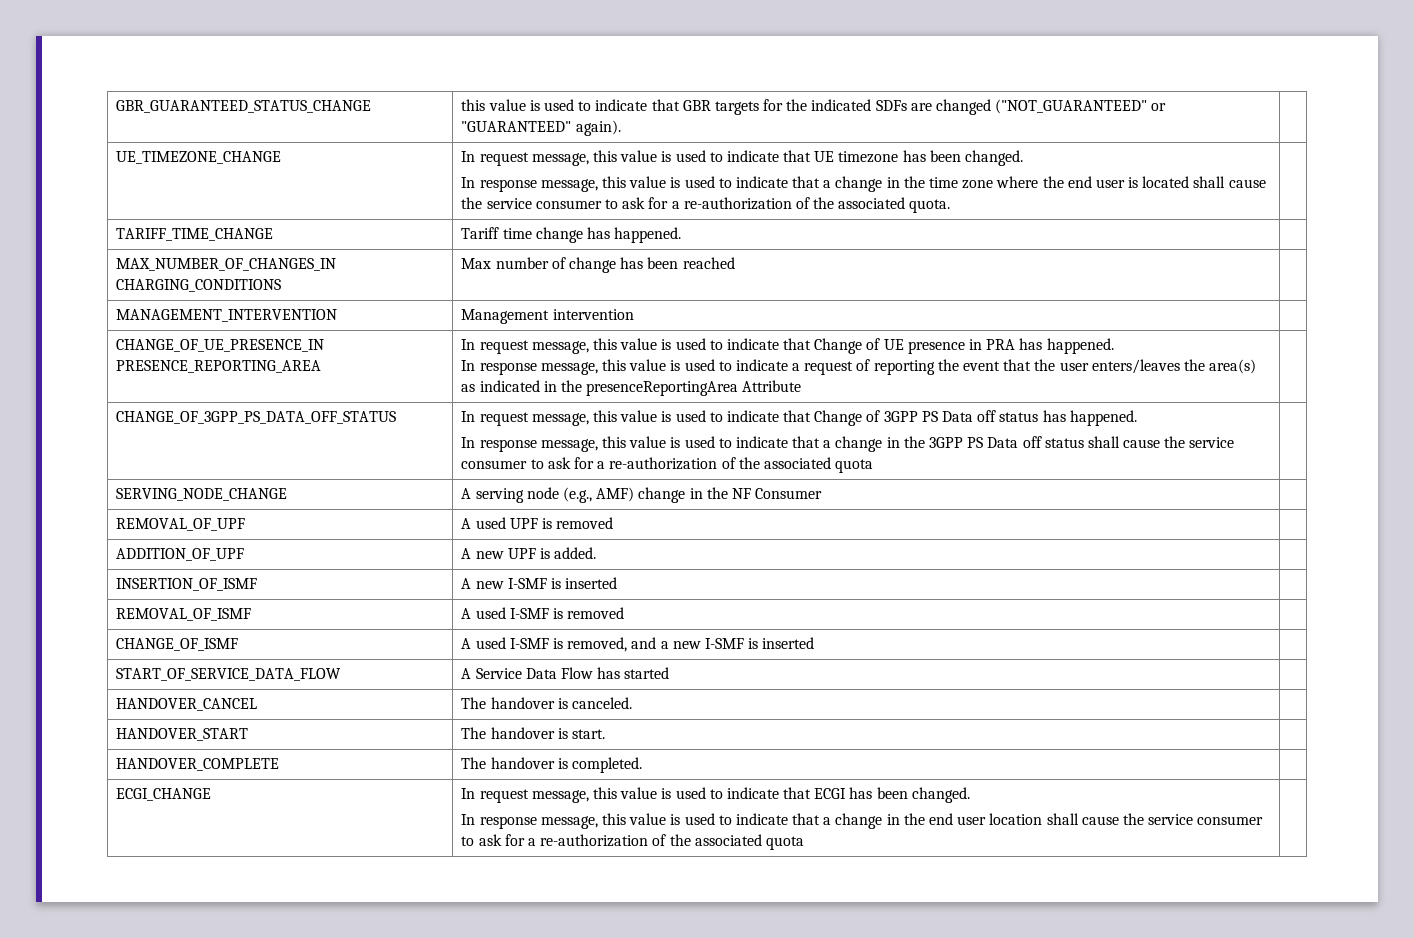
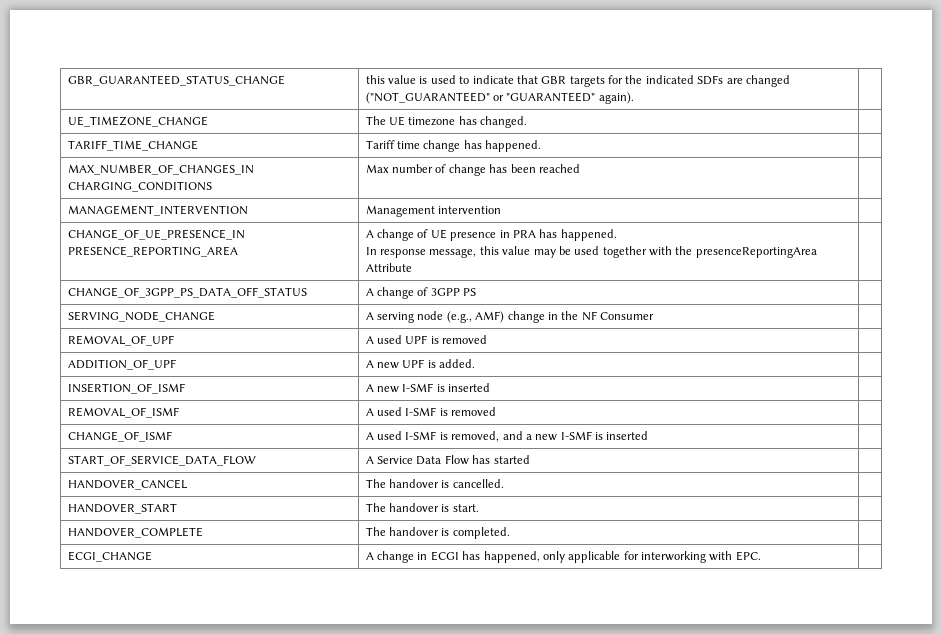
- In request message, this value is used to indicate that UE timezone has been changed.
- In response message, this value is used to indicate that a change in the time zone where the end user is located shall cause the service consumer to ask for a re-authorization of the associated quota.
+ The UE timezone has changed.
- In request message, this value is used to indicate that Change of UE presence in PRA has happened.
+ A change of UE presence in PRA has happened.
- In response message, this value is used to indicate a request of reporting the event that the user enters/leaves the area(s) as indicated in the presenceReportingArea Attribute |
- CHANGE_OF_3GPP_PS_DATA_OFF_STATUS | In request message, this value is used to indicate that Change of 3GPP PS Data off status has happened.
- In response message, this value is used to indicate that a change in the 3GPP PS Data off status shall cause the service consumer to ask for a re-authorization of the associated quota
+ In response message, this value may be used together with the presenceReportingArea Attribute |
+ CHANGE_OF_3GPP_PS_DATA_OFF_STATUS | A change of 3GPP PS |
- HANDOVER_CANCEL | The handover is canceled. |
+ HANDOVER_CANCEL | The handover is cancelled. |
- In request message, this value is used to indicate that ECGI has been changed.
- In response message, this value is used to indicate that a change in the end user location shall cause the service consumer to ask for a re-authorization of the associated quota
+ A change in ECGI has happened, only applicable for interworking with EPC.

